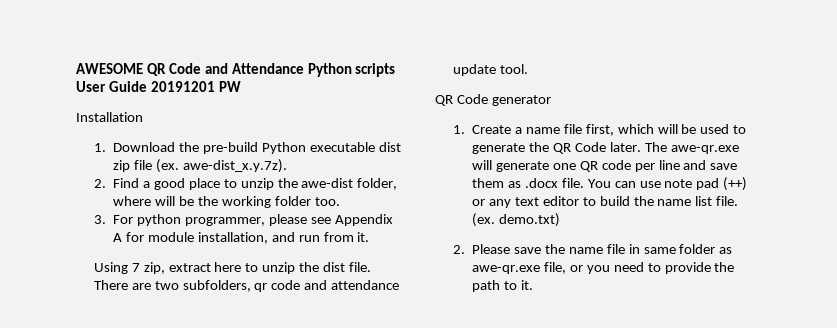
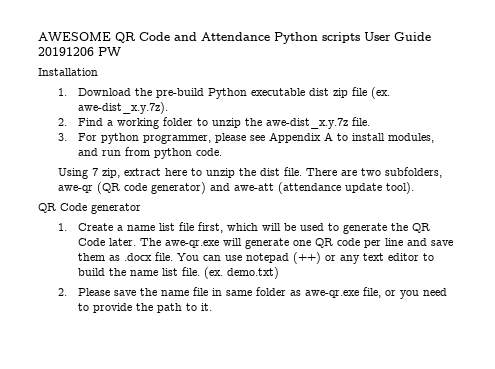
- AWESOME QR Code and Attendance Python scripts User Guide 20191201 PW
+ AWESOME QR Code and Attendance Python scripts User Guide 20191206 PW
- 2. Find a good place to unzip the awe-dist folder, where will be the working folder too.
+ 2. Find a working folder to unzip the awe-dist_x.y.7z file.
- 3. For python programmer, please see Appendix A for module installation, and run from it.
+ 3. For python programmer, please see Appendix A to install modules, and run from python code.
- There are two subfolders, qr code and attendance update tool.
+ There are two subfolders, awe-qr (QR code generator) and awe-att (attendance update tool).
- 1. Create a name file first, which will be used to generate the QR Code later.
+ 1. Create a name list file first, which will be used to generate the QR Code later.
- You can use note pad (++) or any text editor to build the name list file.
+ You can use notepad (++) or any text editor to build the name list file.

